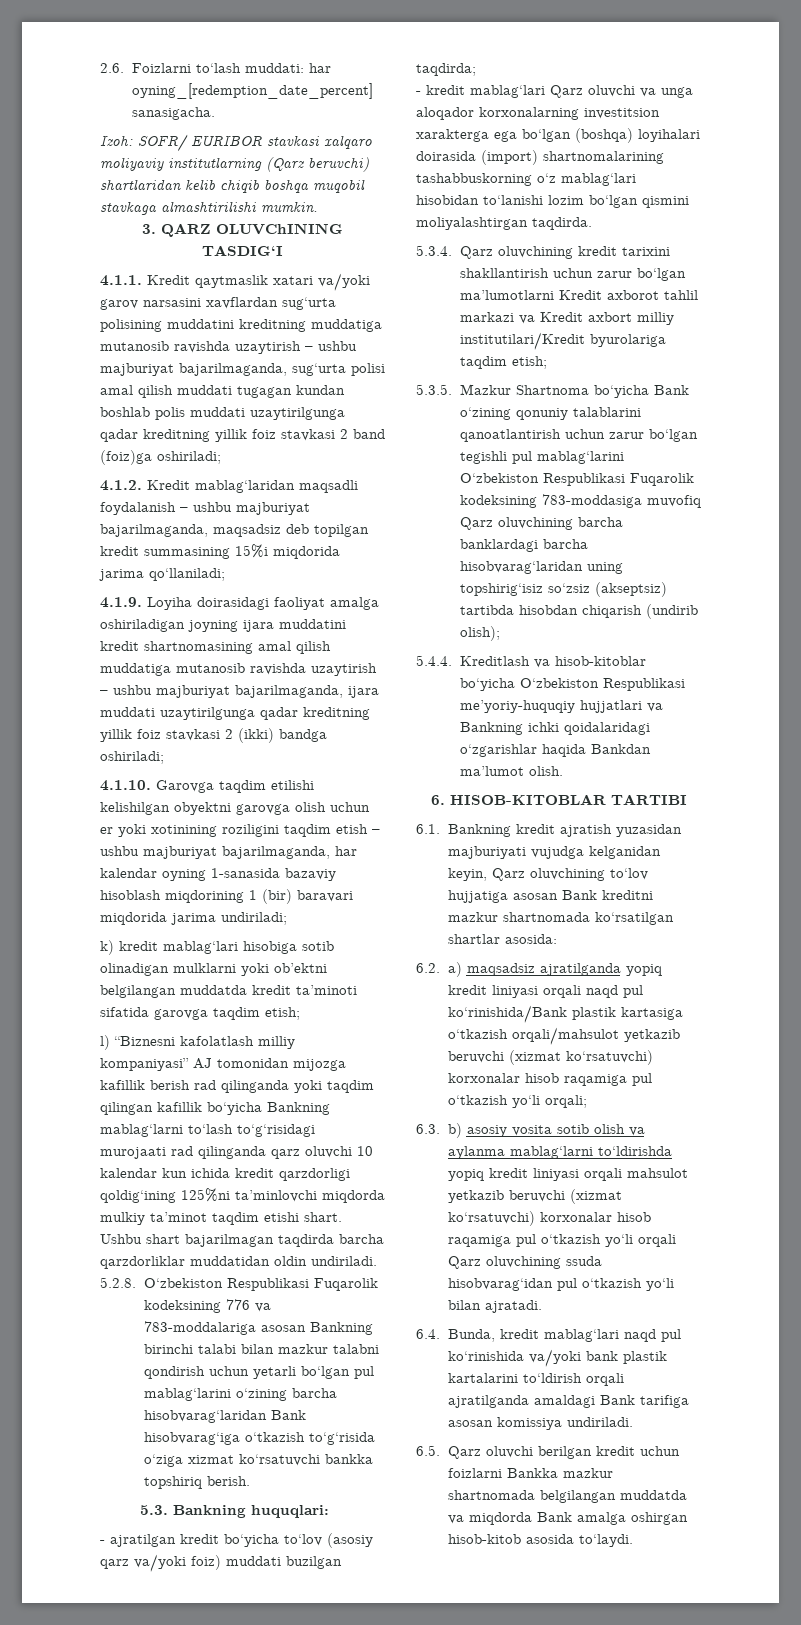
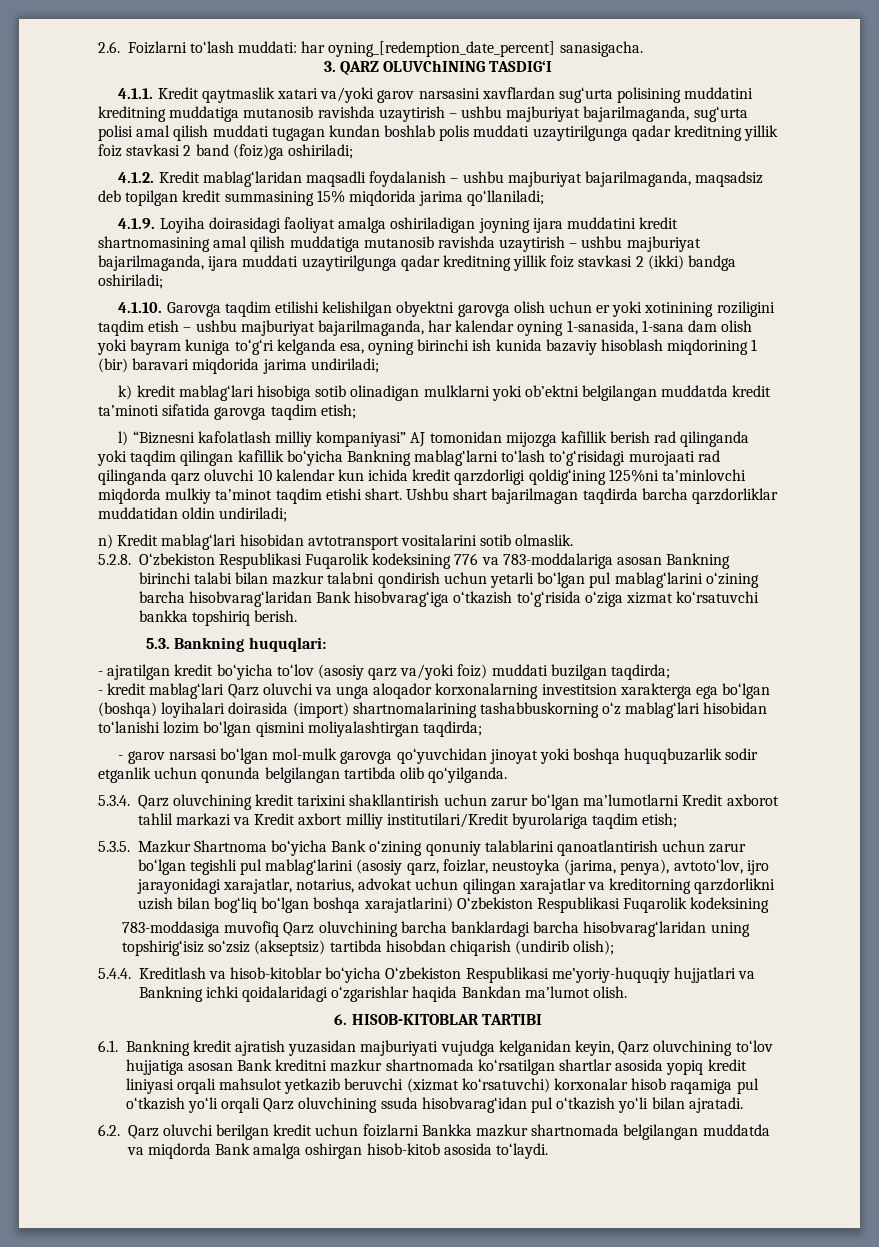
- Izoh: SOFR/ EURIBOR stavkasi xalqaro moliyaviy institutlarning (Qarz beruvchi) shartlaridan kelib chiqib boshqa muqobil stavkaga almashtirilishi mumkin.
- 4.1.2. Kredit mablag‘laridan maqsadli foydalanish – ushbu majburiyat bajarilmaganda, maqsadsiz deb topilgan kredit summasining 15%i miqdorida jarima qo‘llaniladi;
+ 4.1.2. Kredit mablag‘laridan maqsadli foydalanish – ushbu majburiyat bajarilmaganda, maqsadsiz deb topilgan kredit summasining 15% miqdorida jarima qo‘llaniladi;
- 4.1.10. Garovga taqdim etilishi kelishilgan obyektni garovga olish uchun er yoki xotinining roziligini taqdim etish – ushbu majburiyat bajarilmaganda, har kalendar oyning 1-sanasida bazaviy hisoblash miqdorining 1 (bir) baravari miqdorida jarima undiriladi;
+ 4.1.10. Garovga taqdim etilishi kelishilgan obyektni garovga olish uchun er yoki xotinining roziligini taqdim etish – ushbu majburiyat bajarilmaganda, har kalendar oyning 1-sanasida, 1-sana dam olish yoki bayram kuniga to‘g‘ri kelganda esa, oyning birinchi ish kunida bazaviy hisoblash miqdorining 1 (bir) baravari miqdorida jarima undiriladi;
- Ushbu shart bajarilmagan taqdirda barcha qarzdorliklar muddatidan oldin undiriladi.
+ Ushbu shart bajarilmagan taqdirda barcha qarzdorliklar muddatidan oldin undiriladi;
+ n) Kredit mablag‘lari hisobidan avtotransport vositalarini sotib olmaslik.
- - kredit mablag‘lari Qarz oluvchi va unga aloqador korxonalarning investitsion xarakterga ega bo‘lgan (boshqa) loyihalari doirasida (import) shartnomalarining tashabbuskorning o‘z mablag‘lari hisobidan to‘lanishi lozim bo‘lgan qismini moliyalashtirgan taqdirda.
+ - kredit mablag‘lari Qarz oluvchi va unga aloqador korxonalarning investitsion xarakterga ega bo‘lgan (boshqa) loyihalari doirasida (import) shartnomalarining tashabbuskorning o‘z mablag‘lari hisobidan to‘lanishi lozim bo‘lgan qismini moliyalashtirgan taqdirda;
+ - garov narsasi bo‘lgan mol-mulk garovga qo‘yuvchidan jinoyat yoki boshqa huquqbuzarlik sodir etganlik uchun qonunda belgilangan tartibda olib qo‘yilganda.
- 5.3.5. Mazkur Shartnoma bo‘yicha Bank o‘zining qonuniy talablarini qanoatlantirish uchun zarur bo‘lgan tegishli pul mablag‘larini O‘zbekiston Respublikasi Fuqarolik kodeksining 783-moddasiga muvofiq Qarz oluvchining barcha banklardagi barcha hisobvarag‘laridan uning topshirig‘isiz so‘zsiz (akseptsiz) tartibda hisobdan chiqarish (undirib olish);
+ 5.3.5. Mazkur Shartnoma bo‘yicha Bank o‘zining qonuniy talablarini qanoatlantirish uchun zarur bo‘lgan tegishli pul mablag‘larini (asosiy qarz, foizlar, neustoyka (jarima, penya), avtoto‘lov, ijro jarayonidagi xarajatlar, notarius, advokat uchun qilingan xarajatlar va kreditorning qarzdorlikni uzish bilan bog‘liq bo‘lgan boshqa xarajatlarini) O‘zbekiston Respublikasi Fuqarolik kodeksining
+ 783-moddasiga muvofiq Qarz oluvchining barcha banklardagi barcha hisobvarag‘laridan uning topshirig‘isiz so‘zsiz (akseptsiz) tartibda hisobdan chiqarish (undirib olish);
- 6.1. Bankning kredit ajratish yuzasidan majburiyati vujudga kelganidan keyin, Qarz oluvchining to‘lov hujjatiga asosan Bank kreditni mazkur shartnomada ko‘rsatilgan shartlar asosida:
- 6.2. a) maqsadsiz ajratilganda yopiq kredit liniyasi orqali naqd pul ko‘rinishida/Bank plastik kartasiga o‘tkazish orqali/mahsulot yetkazib beruvchi (xizmat ko‘rsatuvchi) korxonalar hisob raqamiga pul o‘tkazish yo‘li orqali;
- 6.3. b) asosiy vosita sotib olish va aylanma mablag‘larni to‘ldirishda yopiq kredit liniyasi orqali mahsulot yetkazib beruvchi (xizmat ko‘rsatuvchi) korxonalar hisob raqamiga pul o‘tkazish yo‘li orqali Qarz oluvchining ssuda hisobvarag‘idan pul o‘tkazish yo‘li bilan ajratadi.
+ 6.1. Bankning kredit ajratish yuzasidan majburiyati vujudga kelganidan keyin, Qarz oluvchining to‘lov hujjatiga asosan Bank kreditni mazkur shartnomada ko‘rsatilgan shartlar asosida yopiq kredit liniyasi orqali mahsulot yetkazib beruvchi (xizmat ko‘rsatuvchi) korxonalar hisob raqamiga pul o‘tkazish yo‘li orqali Qarz oluvchining ssuda hisobvarag‘idan pul o‘tkazish yo‘li bilan ajratadi.
- 6.4. Bunda, kredit mablag‘lari naqd pul ko‘rinishida va/yoki bank plastik kartalarini to‘ldirish orqali ajratilganda amaldagi Bank tarifiga asosan komissiya undiriladi.
- 6.5. Qarz oluvchi berilgan kredit uchun foizlarni Bankka mazkur shartnomada belgilangan muddatda va miqdorda Bank amalga oshirgan hisob-kitob asosida to‘laydi.
+ 6.2. Qarz oluvchi berilgan kredit uchun foizlarni Bankka mazkur shartnomada belgilangan muddatda va miqdorda Bank amalga oshirgan hisob-kitob asosida to‘laydi.

